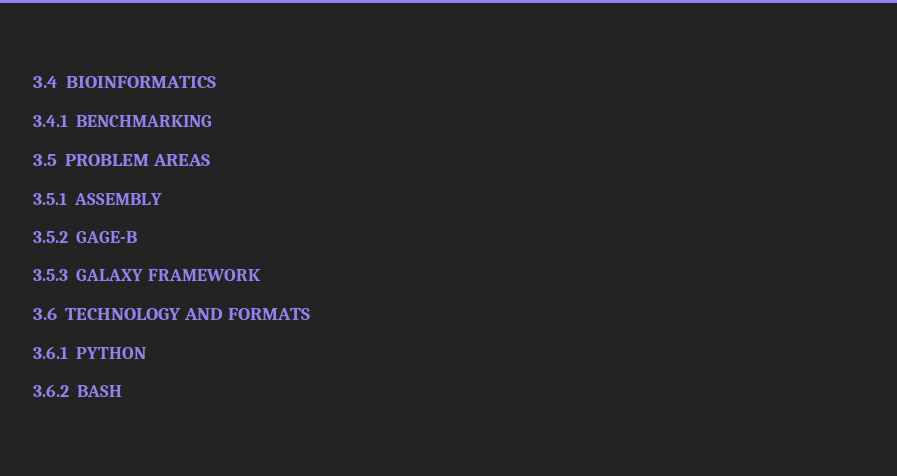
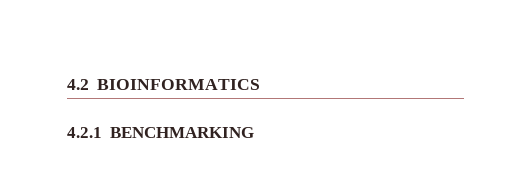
- 3.4 BIOINFORMATICS
+ 4.2 BIOINFORMATICS
- 3.4.1 BENCHMARKING
+ 4.2.1 BENCHMARKING
- 3.5 PROBLEM AREAS
- 3.5.1 ASSEMBLY
- 3.5.2 GAGE-B
- 3.5.3 GALAXY FRAMEWORK
- 3.6 TECHNOLOGY AND FORMATS
- 3.6.1 PYTHON
- 3.6.2 BASH

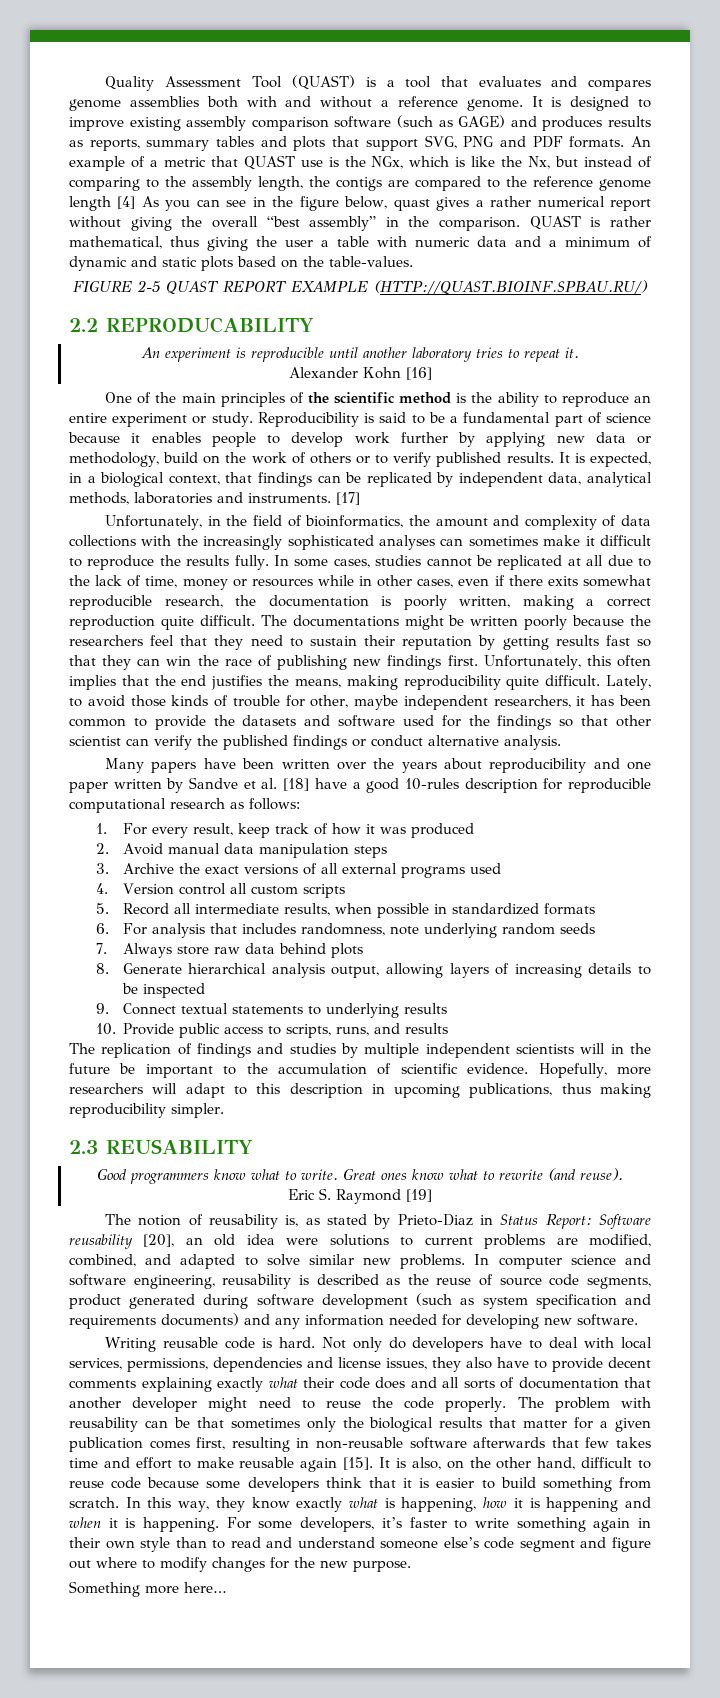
- 4.2 BIOINFORMATICS
- 4.2.1 BENCHMARKING
+ Quality Assessment Tool (QUAST) is a tool that evaluates and compares genome assemblies both with and without a reference genome. It is designed to improve existing assembly comparison software (such as GAGE) and produces results as reports, summary tables and plots that support SVG, PNG and PDF formats. An example of a metric that QUAST use is the NGx, which is like the Nx, but instead of comparing to the assembly length, the contigs are compared to the reference genome length [4] As you can see in the figure below, quast gives a rather numerical report without giving the overall “best assembly” in the comparison. QUAST is rather mathematical, thus giving the user a table with numeric data and a minimum of dynamic and static plots based on the table-values.
+ FIGURE 2-5 QUAST REPORT EXAMPLE (HTTP://QUAST.BIOINF.SPBAU.RU/)
+ 2.2 REPRODUCABILITY
+ An experiment is reproducible until another laboratory tries to repeat it.
+ Alexander Kohn [16]
+ One of the main principles of the scientific method is the ability to reproduce an entire experiment or study. Reproducibility is said to be a fundamental part of science because it enables people to develop work further by applying new data or methodology, build on the work of others or to verify published results. It is expected, in a biological context, that findings can be replicated by independent data, analytical methods, laboratories and instruments. [17]
+ Unfortunately, in the field of bioinformatics, the amount and complexity of data collections with the increasingly sophisticated analyses can sometimes make it difficult to reproduce the results fully. In some cases, studies cannot be replicated at all due to the lack of time, money or resources while in other cases, even if there exits somewhat reproducible research, the documentation is poorly written, making a correct reproduction quite difficult. The documentations might be written poorly because the researchers feel that they need to sustain their reputation by getting results fast so that they can win the race of publishing new findings first. Unfortunately, this often implies that the end justifies the means, making reproducibility quite difficult. Lately, to avoid those kinds of trouble for other, maybe independent researchers, it has been common to provide the datasets and software used for the findings so that other scientist can verify the published findings or conduct alternative analysis.
+ Many papers have been written over the years about reproducibility and one paper written by Sandve et al. [18] have a good 10-rules description for reproducible computational research as follows:
+ 1. For every result, keep track of how it was produced
+ 2. Avoid manual data manipulation steps
+ 3. Archive the exact versions of all external programs used
+ 4. Version control all custom scripts
+ 5. Record all intermediate results, when possible in standardized formats
+ 6. For analysis that includes randomness, note underlying random seeds
+ 7. Always store raw data behind plots
+ 8. Generate hierarchical analysis output, allowing layers of increasing details to be inspected
+ 9. Connect textual statements to underlying results
+ 10. Provide public access to scripts, runs, and results
+ The replication of findings and studies by multiple independent scientists will in the future be important to the accumulation of scientific evidence. Hopefully, more researchers will adapt to this description in upcoming publications, thus making reproducibility simpler.
+ 2.3 REUSABILITY
+ Good programmers know what to write. Great ones know what to rewrite (and reuse).
+ Eric S. Raymond [19]
+ The notion of reusability is, as stated by Prieto-Diaz in Status Report: Software reusability [20], an old idea were solutions to current problems are modified, combined, and adapted to solve similar new problems. In computer science and software engineering, reusability is described as the reuse of source code segments, product generated during software development (such as system specification and requirements documents) and any information needed for developing new software.
+ Writing reusable code is hard. Not only do developers have to deal with local services, permissions, dependencies and license issues, they also have to provide decent comments explaining exactly what their code does and all sorts of documentation that another developer might need to reuse the code properly. The problem with reusability can be that sometimes only the biological results that matter for a given publication comes first, resulting in non-reusable software afterwards that few takes time and effort to make reusable again [15]. It is also, on the other hand, difficult to reuse code because some developers think that it is easier to build something from scratch. In this way, they know exactly what is happening, how it is happening and when it is happening. For some developers, it’s faster to write something again in their own style than to read and understand someone else’s code segment and figure out where to modify changes for the new purpose.
+ Something more here…

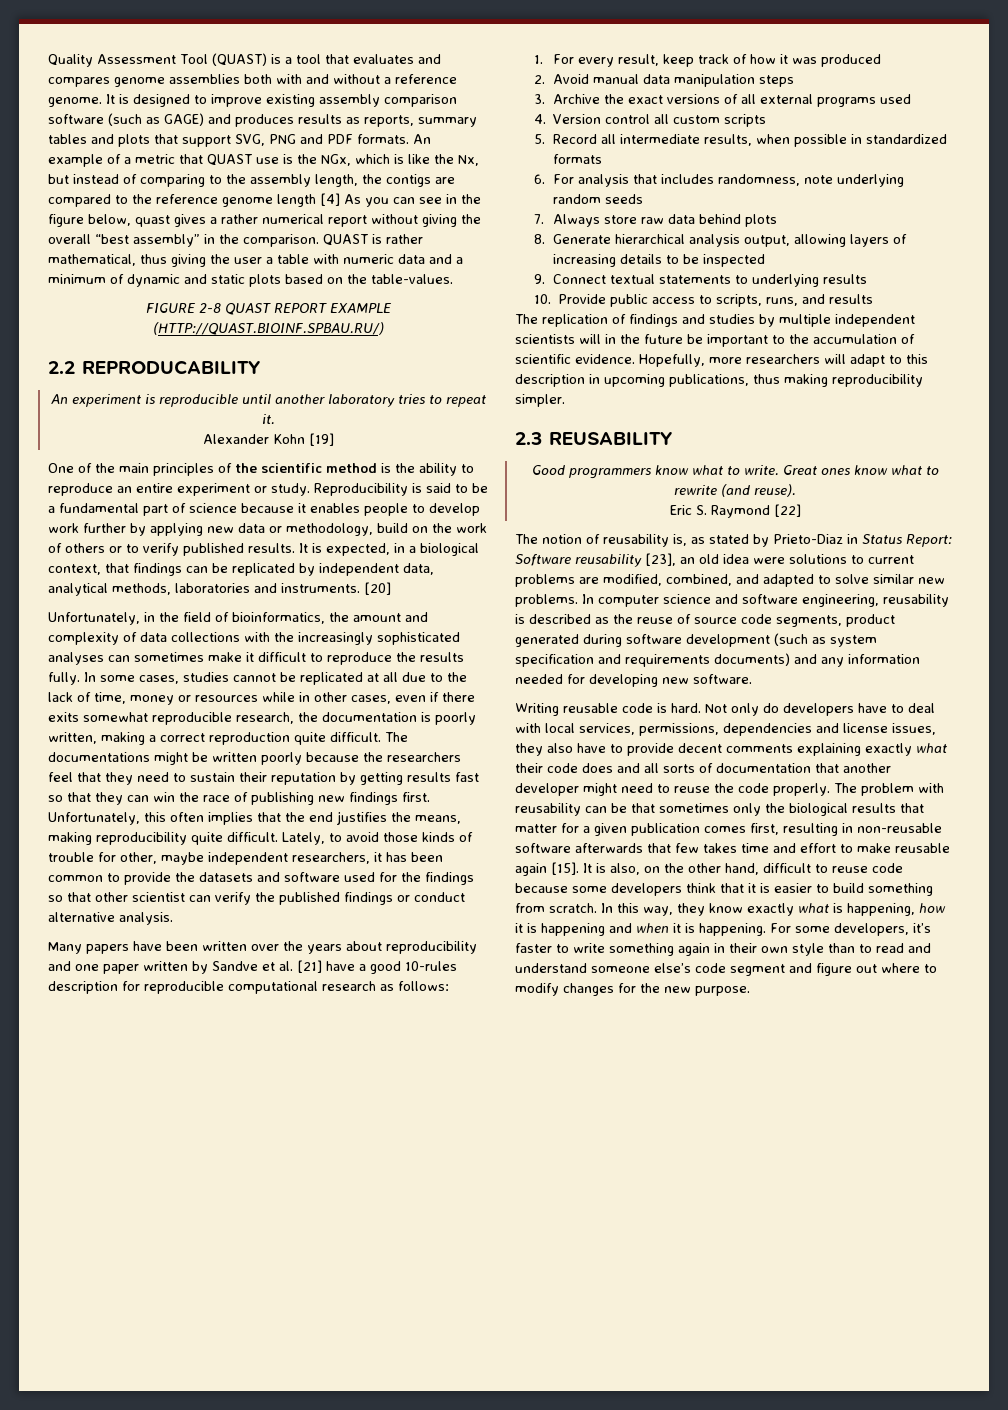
- FIGURE 2-5 QUAST REPORT EXAMPLE (HTTP://QUAST.BIOINF.SPBAU.RU/)
+ FIGURE 2-8 QUAST REPORT EXAMPLE (HTTP://QUAST.BIOINF.SPBAU.RU/)
- Alexander Kohn [16]
+ Alexander Kohn [19]
- [17]
+ [20]
- Many papers have been written over the years about reproducibility and one paper written by Sandve et al. [18] have a good 10-rules description for reproducible computational research as follows:
+ Many papers have been written over the years about reproducibility and one paper written by Sandve et al. [21] have a good 10-rules description for reproducible computational research as follows:
- Eric S. Raymond [19]
+ Eric S. Raymond [22]
- The notion of reusability is, as stated by Prieto-Diaz in Status Report: Software reusability [20], an old idea were solutions to current problems are modified, combined, and adapted to solve similar new problems.
+ The notion of reusability is, as stated by Prieto-Diaz in Status Report: Software reusability [23], an old idea were solutions to current problems are modified, combined, and adapted to solve similar new problems.
- Something more here…

